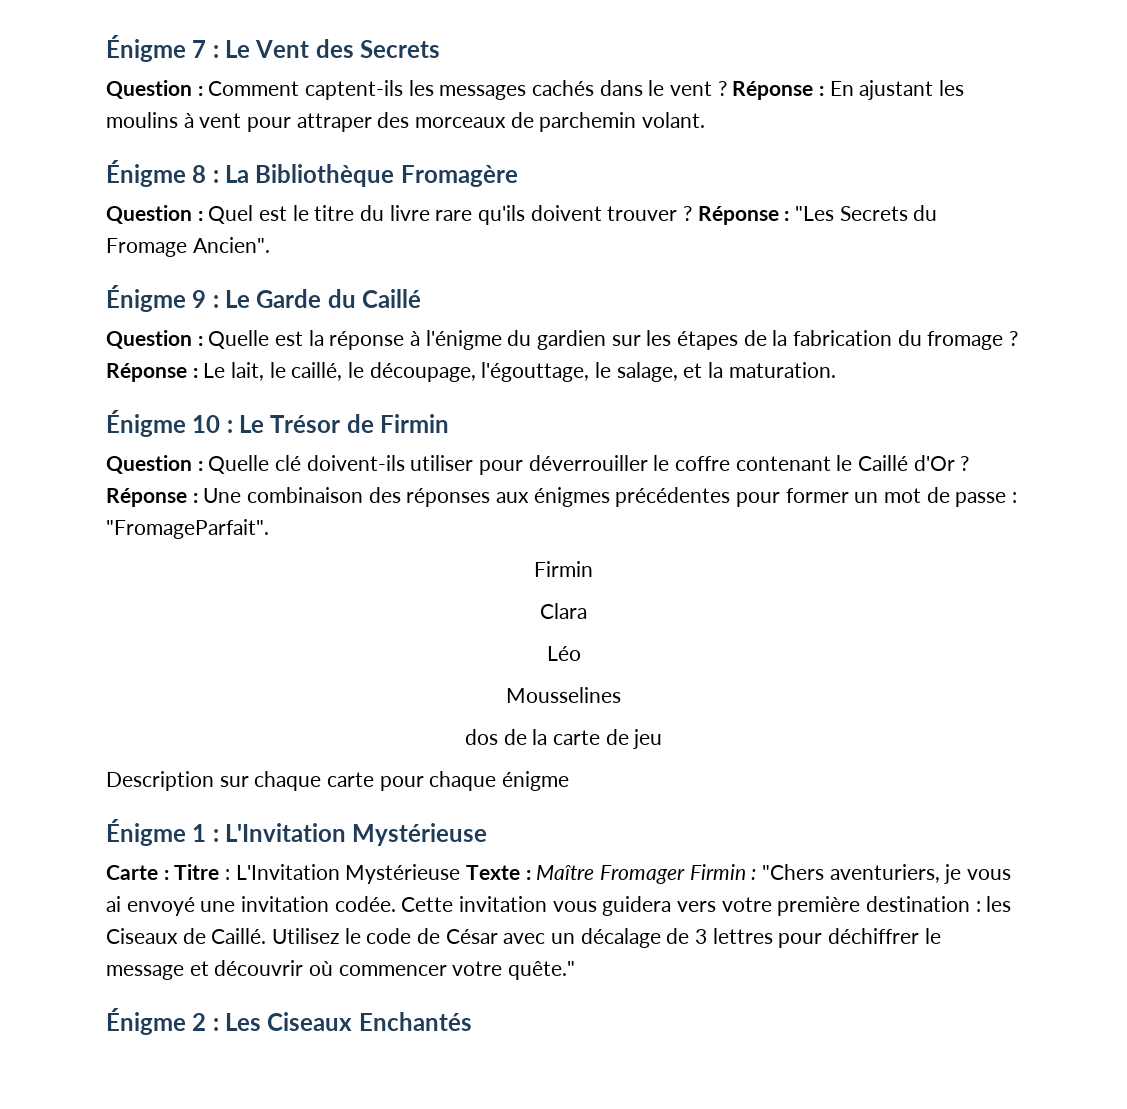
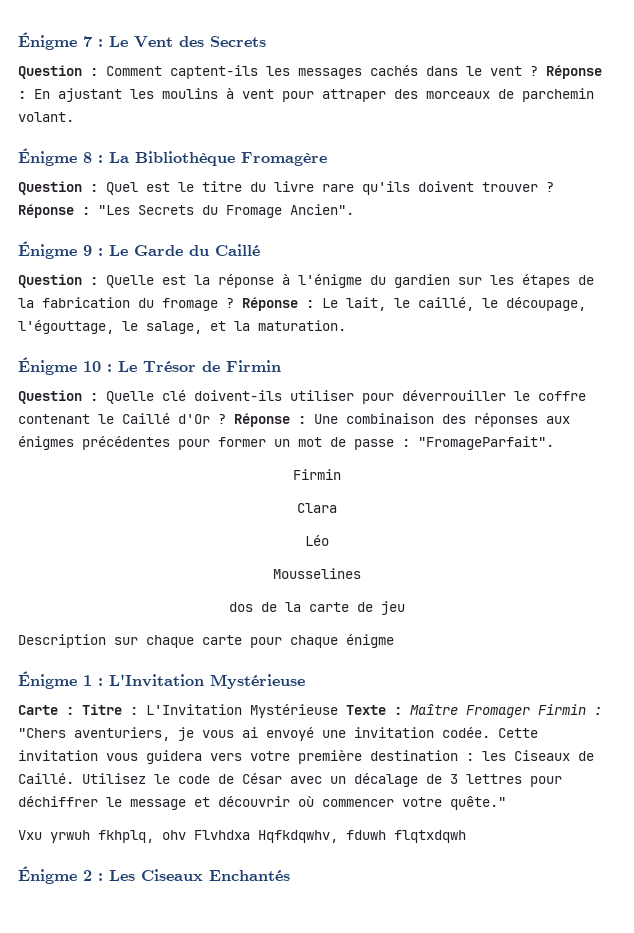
+ Vxu yrwuh fkhplq, ohv Flvhdxa Hqfkdqwhv, fduwh flqtxdqwh

